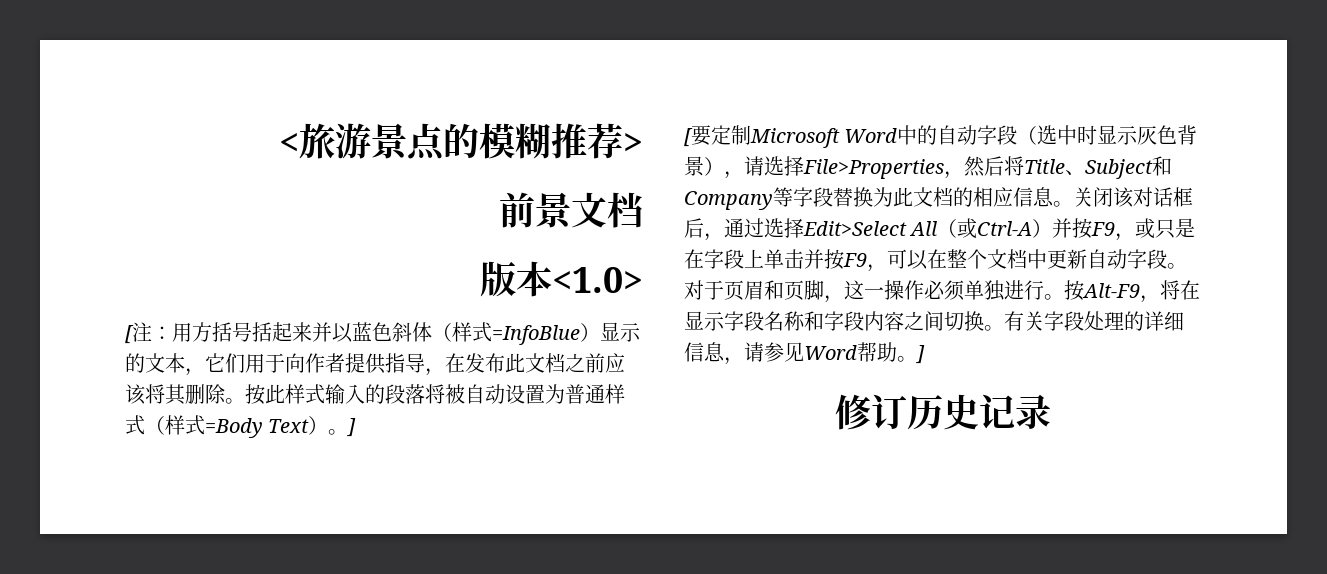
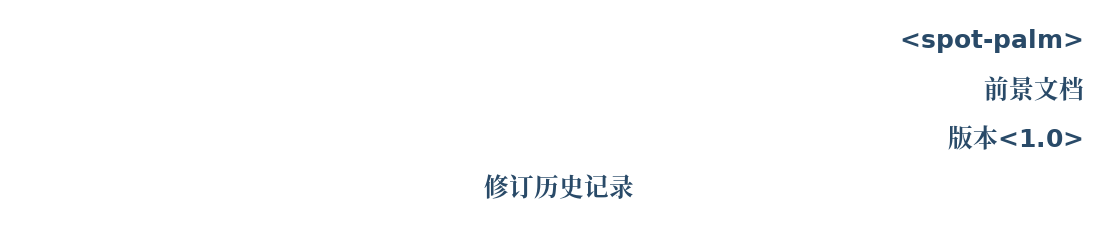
- <旅游景点的模糊推荐>
+ <spot-palm>
  前景文档
  版本<1.0>
- [注：用方括号括起来并以蓝色斜体（样式=InfoBlue）显示的文本，它们用于向作者提供指导，在发布此文档之前应该将其删除。按此样式输入的段落将被自动设置为普通样式（样式=Body Text）。]
- [要定制Microsoft Word中的自动字段（选中时显示灰色背景），请选择File>Properties，然后将Title、Subject和Company等字段替换为此文档的相应信息。关闭该对话框后，通过选择Edit>Select All（或Ctrl-A）并按F9，或只是在字段上单击并按F9，可以在整个文档中更新自动字段。对于页眉和页脚，这一操作必须单独进行。按Alt-F9，将在显示字段名称和字段内容之间切换。有关字段处理的详细信息，请参见Word帮助。]

